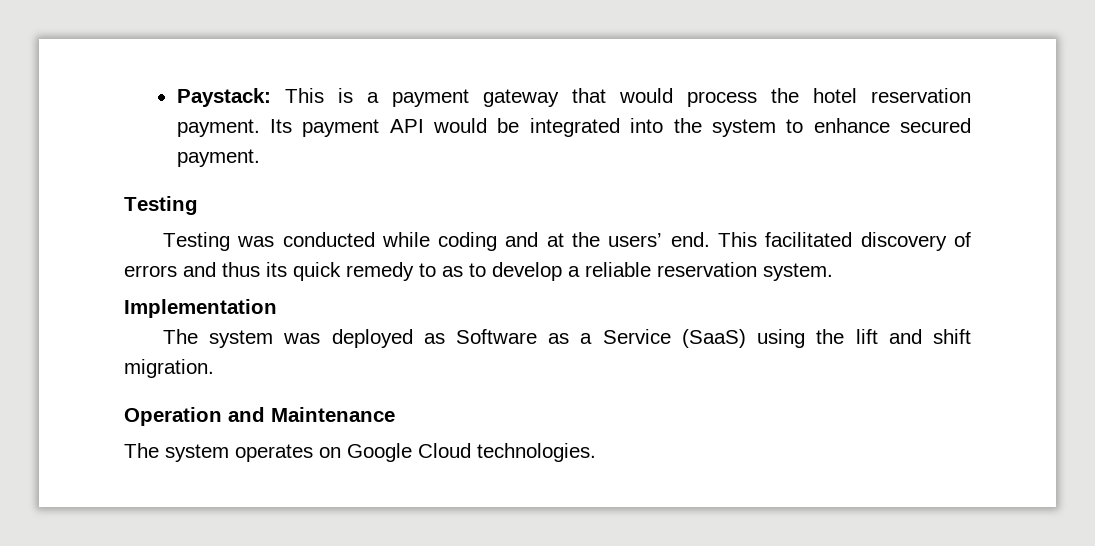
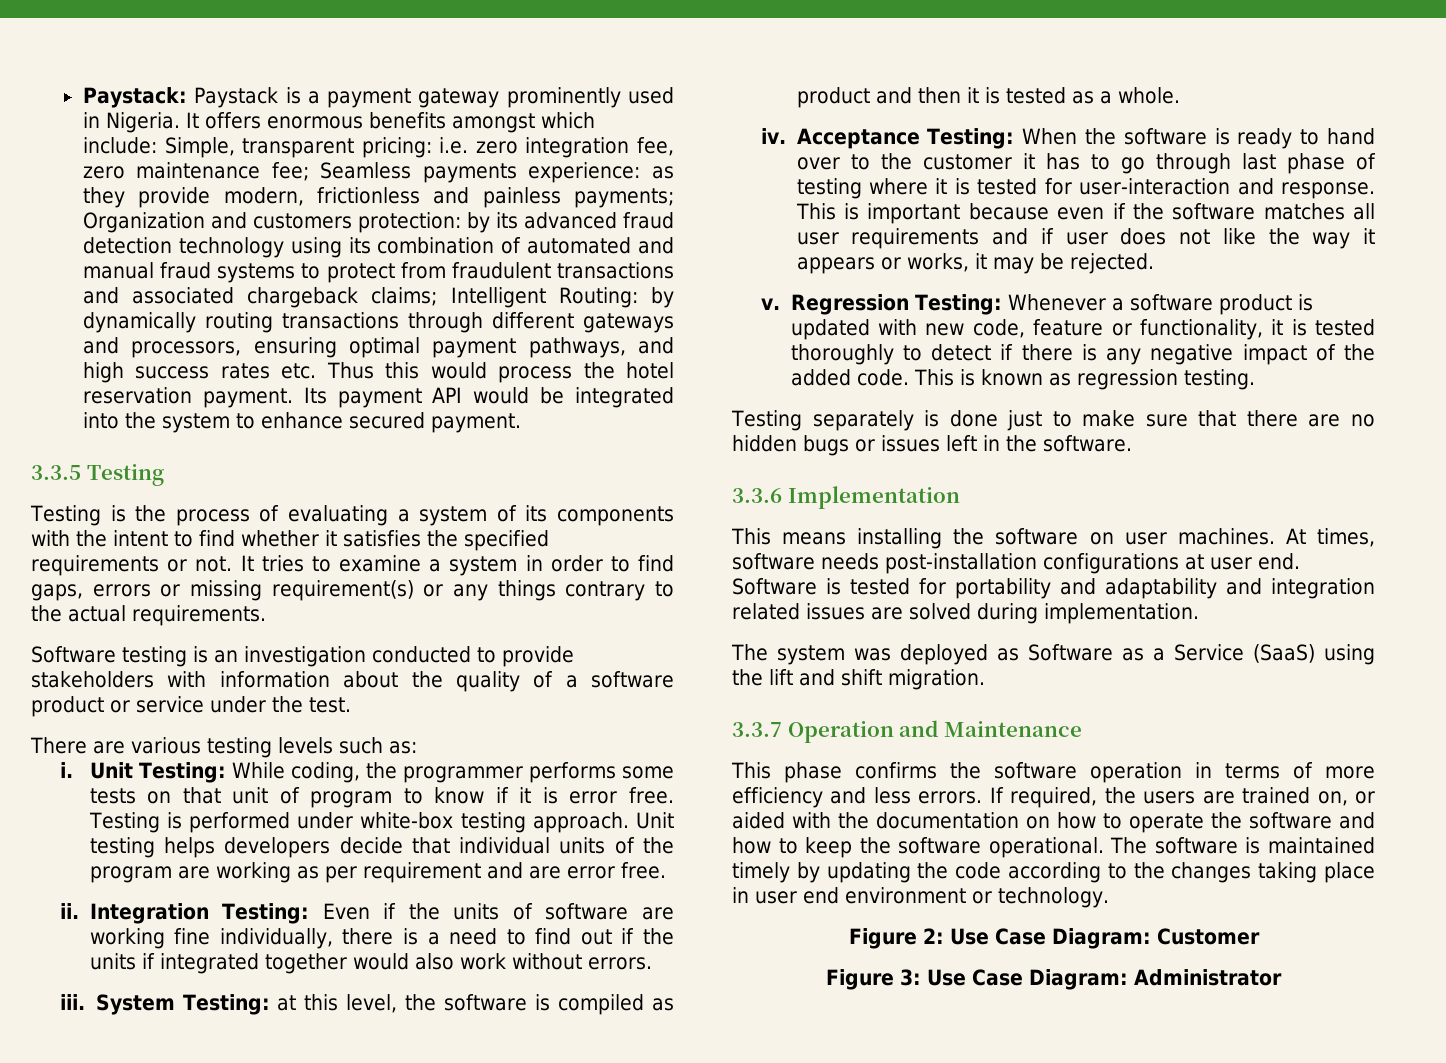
- Paystack: This is a payment gateway that would process the hotel reservation payment.
+ Paystack: Paystack is a payment gateway prominently used in Nigeria. It offers enormous benefits amongst which include: Simple, transparent pricing: i.e. zero integration fee, zero maintenance fee; Seamless payments experience: as they provide modern, frictionless and painless payments; Organization and customers protection: by its advanced fraud detection technology using its combination of automated and manual fraud systems to protect from fraudulent transactions and associated chargeback claims; Intelligent Routing: by dynamically routing transactions through different gateways and processors, ensuring optimal payment pathways, and high success rates etc. Thus this would process the hotel reservation payment.
  Its payment API would be integrated into the system to enhance secured payment.
- Testing
+ 3.3.5 Testing
- Testing was conducted while coding and at the users’ end. This facilitated discovery of errors and thus its quick remedy to as to develop a reliable reservation system.
- Implementation
+ Testing is the process of evaluating a system of its components with the intent to find whether it satisfies the specified requirements or not. It tries to examine a system in order to find gaps, errors or missing requirement(s) or any things contrary to the actual requirements.
+ Software testing is an investigation conducted to provide stakeholders with information about the quality of a software product or service under the test.
+ There are various testing levels such as:
+ i. Unit Testing: While coding, the programmer performs some tests on that unit of program to know if it is error free. Testing is performed under white-box testing approach. Unit testing helps developers decide that individual units of the program are working as per requirement and are error free.
+ ii. Integration Testing: Even if the units of software are working fine individually, there is a need to find out if the units if integrated together would also work without errors.
+ iii. System Testing: at this level, the software is compiled as product and then it is tested as a whole.
+ iv. Acceptance Testing: When the software is ready to hand over to the customer it has to go through last phase of testing where it is tested for user-interaction and response. This is important because even if the software matches all user requirements and if user does not like the way it appears or works, it may be rejected.
+ v. Regression Testing: Whenever a software product is updated with new code, feature or functionality, it is tested thoroughly to detect if there is any negative impact of the added code. This is known as regression testing.
+ Testing separately is done just to make sure that there are no hidden bugs or issues left in the software.
+ 3.3.6 Implementation
+ This means installing the software on user machines. At times, software needs post-installation configurations at user end. Software is tested for portability and adaptability and integration related issues are solved during implementation.
- Operation and Maintenance
+ 3.3.7 Operation and Maintenance
- The system operates on Google Cloud technologies.
+ This phase confirms the software operation in terms of more efficiency and less errors. If required, the users are trained on, or aided with the documentation on how to operate the software and how to keep the software operational. The software is maintained timely by updating the code according to the changes taking place in user end environment or technology.
+ Figure 2: Use Case Diagram: Customer
+ Figure 3: Use Case Diagram: Administrator

